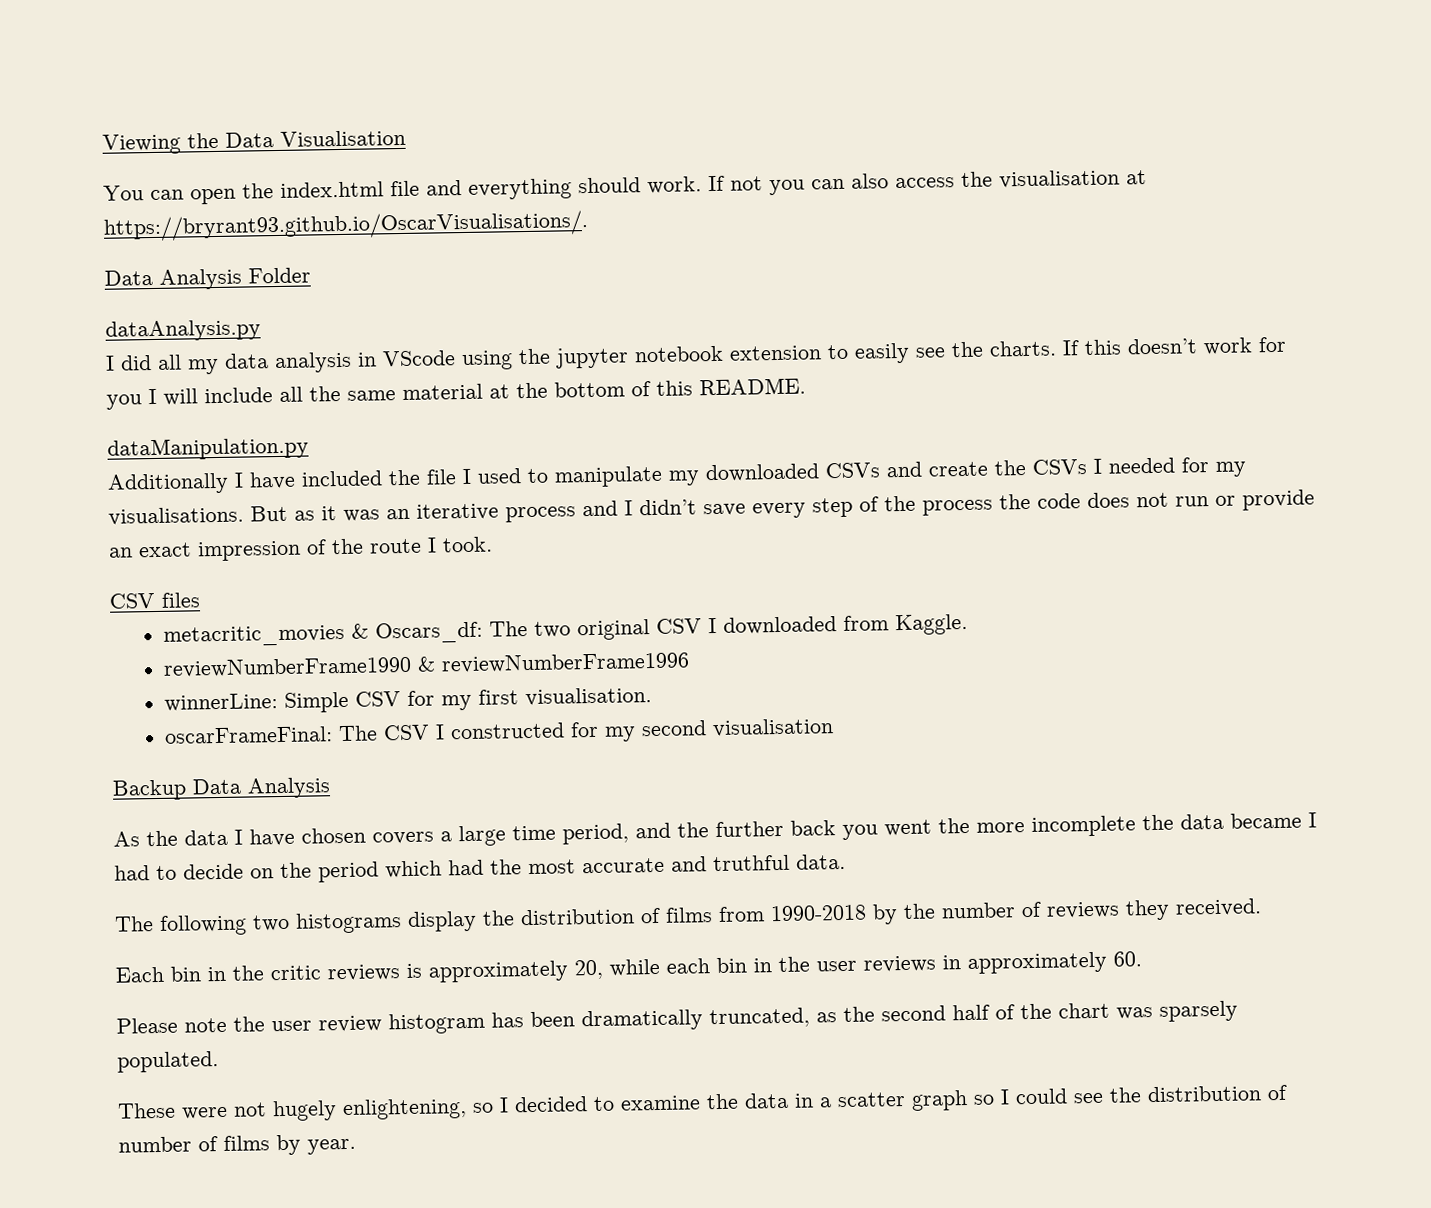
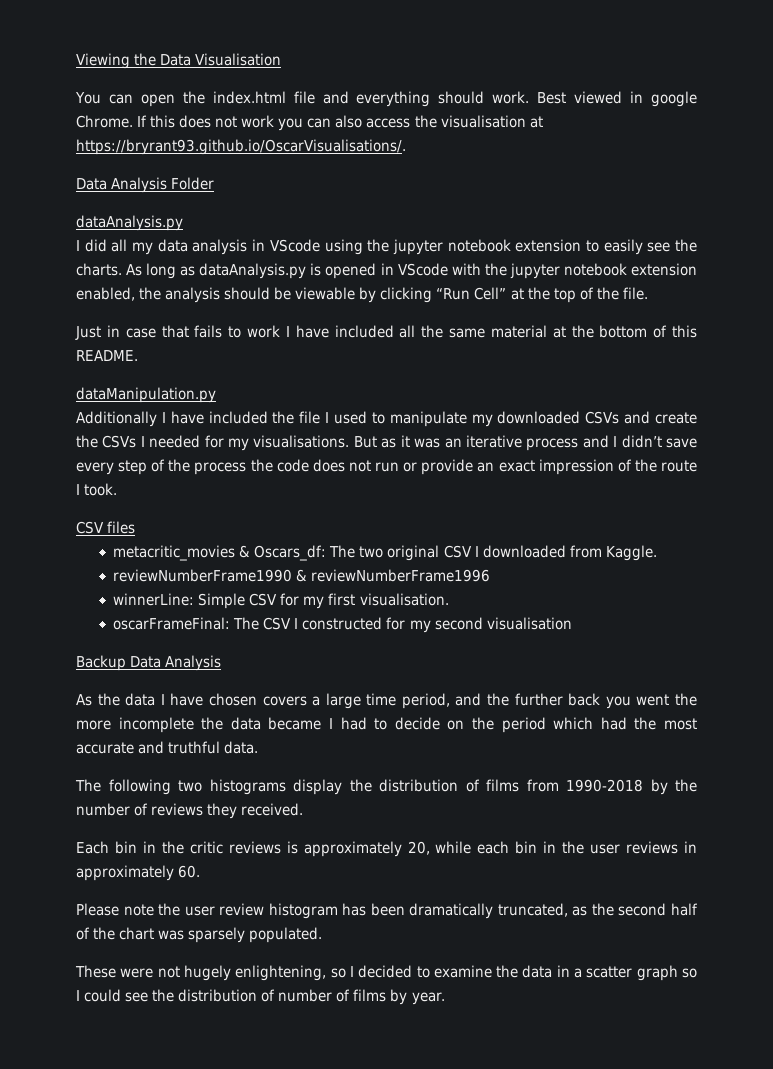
- If not you can also access the visualisation at https://bryrant93.github.io/OscarVisualisations/.
+ Best viewed in google Chrome. If this does not work you can also access the visualisation at https://bryrant93.github.io/OscarVisualisations/.
- If this doesn’t work for you I will include all the same material at the bottom of this README.
+ As long as dataAnalysis.py is opened in VScode with the jupyter notebook extension enabled, the analysis should be viewable by clicking “Run Cell” at the top of the file.
+ Just in case that fails to work I have included all the same material at the bottom of this README.

